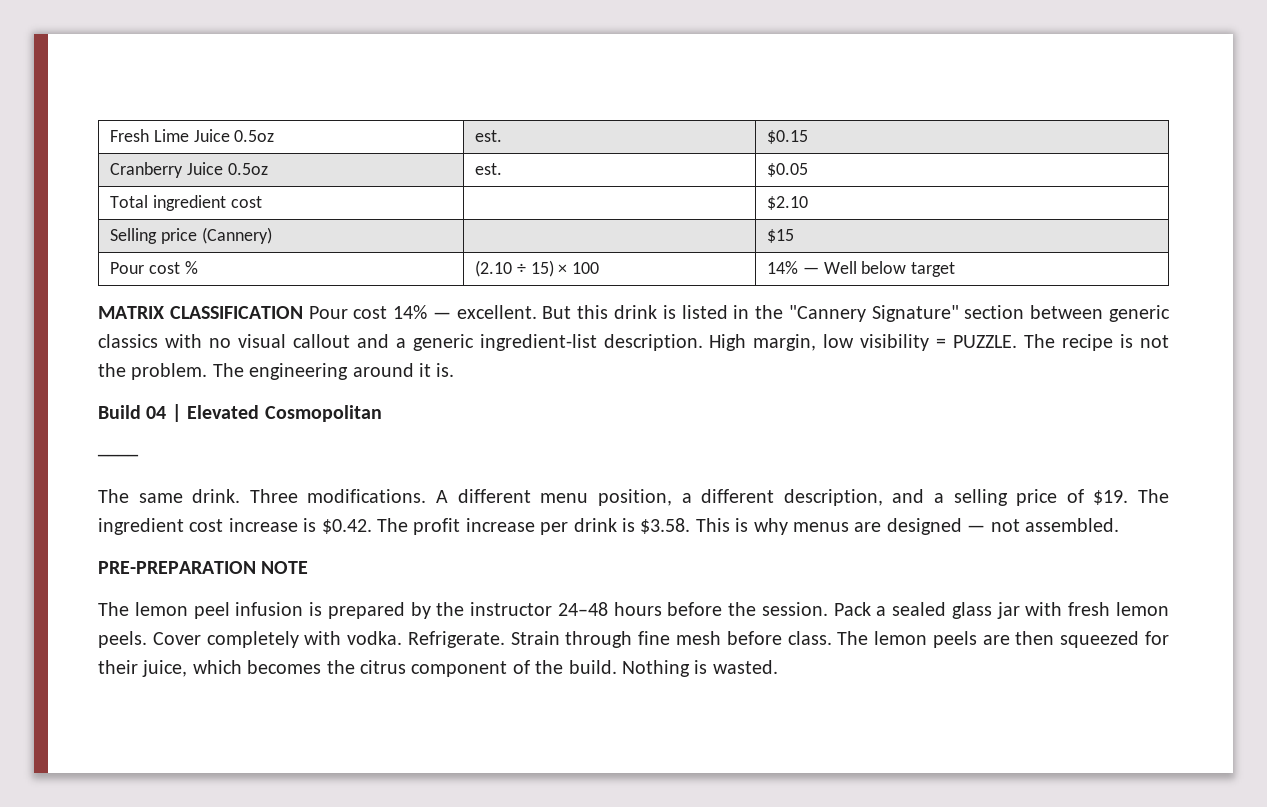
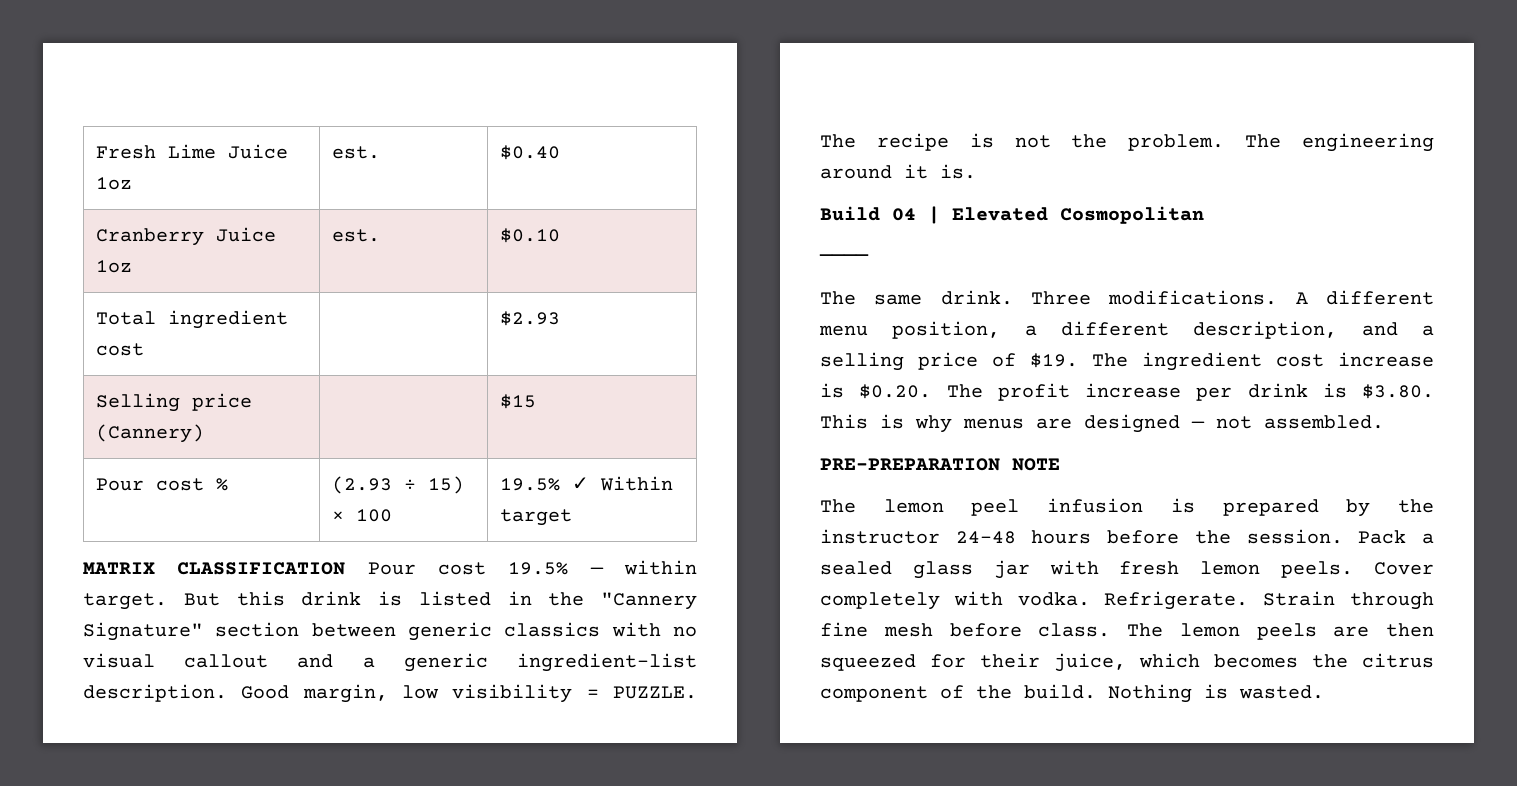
- Fresh Lime Juice 0.5oz | est. | $0.15
+ Fresh Lime Juice 1oz | est. | $0.40
- Cranberry Juice 0.5oz | est. | $0.05
+ Cranberry Juice 1oz | est. | $0.10
- Total ingredient cost | | $2.10
+ Total ingredient cost | | $2.93
- Pour cost % | (2.10 ÷ 15) × 100 | 14% — Well below target
+ Pour cost % | (2.93 ÷ 15) × 100 | 19.5% ✓ Within target
- MATRIX CLASSIFICATION Pour cost 14% — excellent.
+ MATRIX CLASSIFICATION Pour cost 19.5% — within target.
- High margin, low visibility = PUZZLE.
+ Good margin, low visibility = PUZZLE.
- The ingredient cost increase is $0.42. The profit increase per drink is $3.58. This is why menus are designed — not assembled.
+ The ingredient cost increase is $0.20. The profit increase per drink is $3.80. This is why menus are designed — not assembled.

